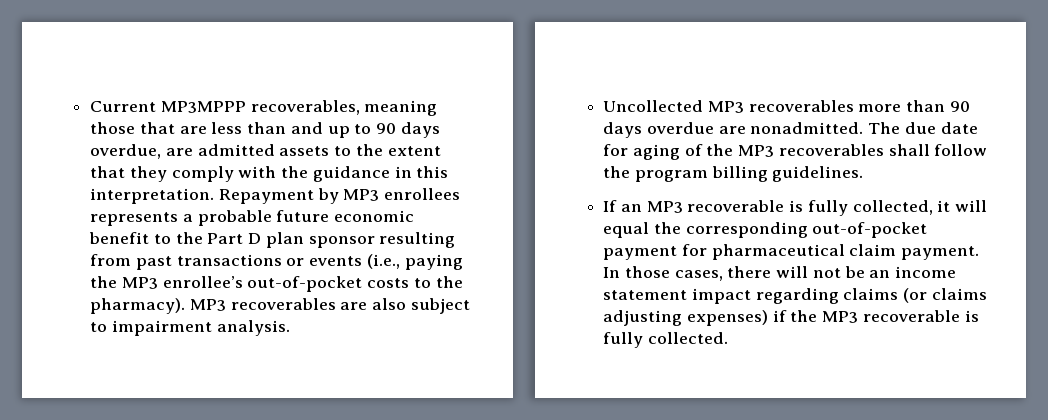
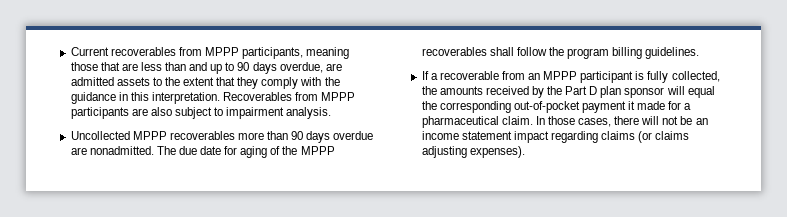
- Current MP3MPPP recoverables, meaning those that are less than and up to 90 days overdue, are admitted assets to the extent that they comply with the guidance in this interpretation.
+ Current recoverables from MPPP participants, meaning those that are less than and up to 90 days overdue, are admitted assets to the extent that they comply with the guidance in this interpretation.
- Repayment by MP3 enrollees represents a probable future economic benefit to the Part D plan sponsor resulting from past transactions or events (i.e., paying the MP3 enrollee’s out-of-pocket costs to the pharmacy). MP3 recoverables are also subject to impairment analysis.
+ Recoverables from MPPP participants are also subject to impairment analysis.
- Uncollected MP3 recoverables more than 90 days overdue are nonadmitted.
+ Uncollected MPPP recoverables more than 90 days overdue are nonadmitted.
- The due date for aging of the MP3 recoverables shall follow the program billing guidelines.
+ The due date for aging of the MPPP recoverables shall follow the program billing guidelines.
- If an MP3 recoverable is fully collected, it will equal the corresponding out-of-pocket payment for pharmaceutical claim payment.
+ If a recoverable from an MPPP participant is fully collected, the amounts received by the Part D plan sponsor will equal the corresponding out-of-pocket payment it made for a pharmaceutical claim.
- In those cases, there will not be an income statement impact regarding claims (or claims adjusting expenses) if the MP3 recoverable is fully collected.
+ In those cases, there will not be an income statement impact regarding claims (or claims adjusting expenses).

